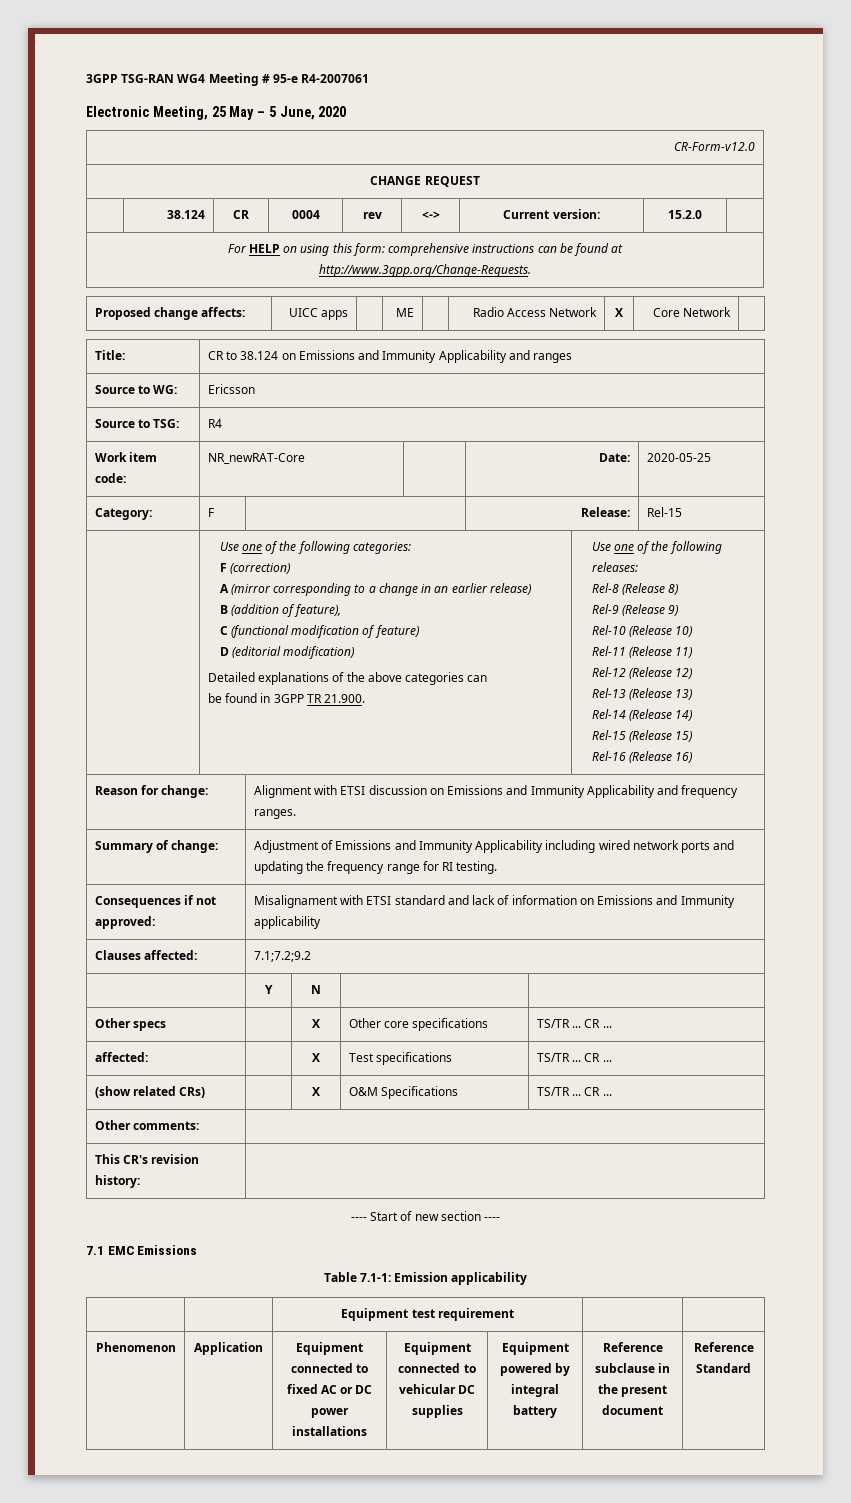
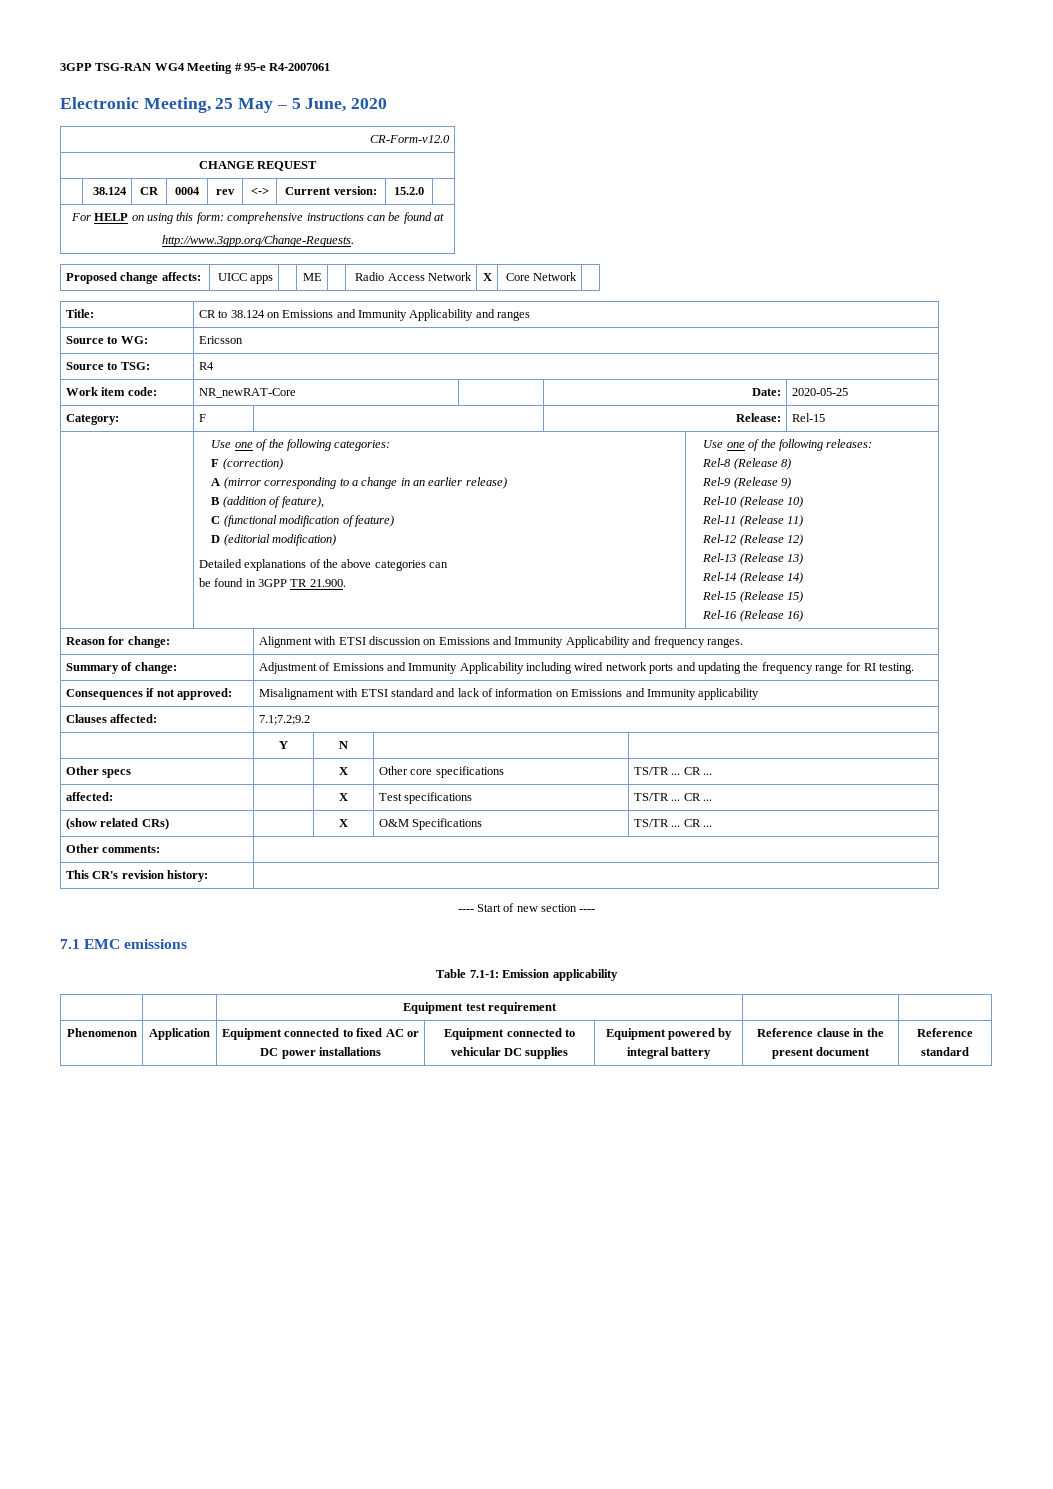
- 7.1 EMC Emissions
+ 7.1 EMC emissions
- Phenomenon | Application | Equipment connected to fixed AC or DC power installations | Equipment connected to vehicular DC supplies | Equipment powered by integral battery | Reference subclause in the present document | Reference Standard
+ Phenomenon | Application | Equipment connected to fixed AC or DC power installations | Equipment connected to vehicular DC supplies | Equipment powered by integral battery | Reference clause in the present document | Reference standard

